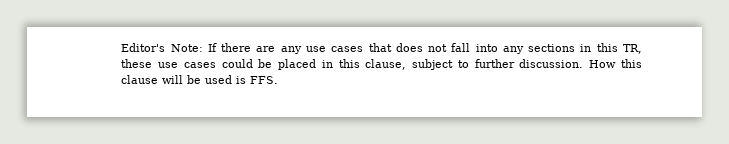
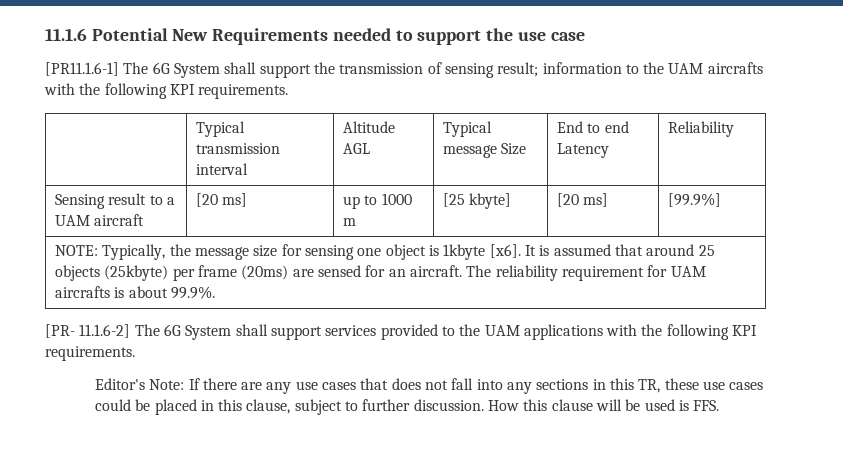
+ 11.1.6 Potential New Requirements needed to support the use case
+ [PR11.1.6-1] The 6G System shall support the transmission of sensing result; information to the UAM aircrafts with the following KPI requirements.
+ | Typical transmission interval | Altitude AGL | Typical message Size | End to end Latency | Reliability
+ Sensing result to a UAM aircraft | [20 ms] | up to 1000 m | [25 kbyte] | [20 ms] | [99.9%]
+ NOTE: Typically, the message size for sensing one object is 1kbyte [x6]. It is assumed that around 25 objects (25kbyte) per frame (20ms) are sensed for an aircraft. The reliability requirement for UAM aircrafts is about 99.9%.
+ [PR- 11.1.6-2] The 6G System shall support services provided to the UAM applications with the following KPI requirements.

